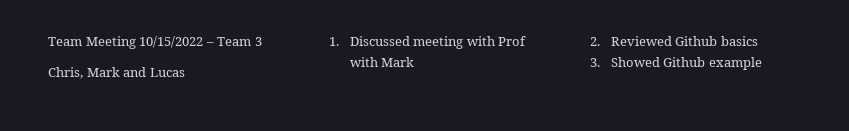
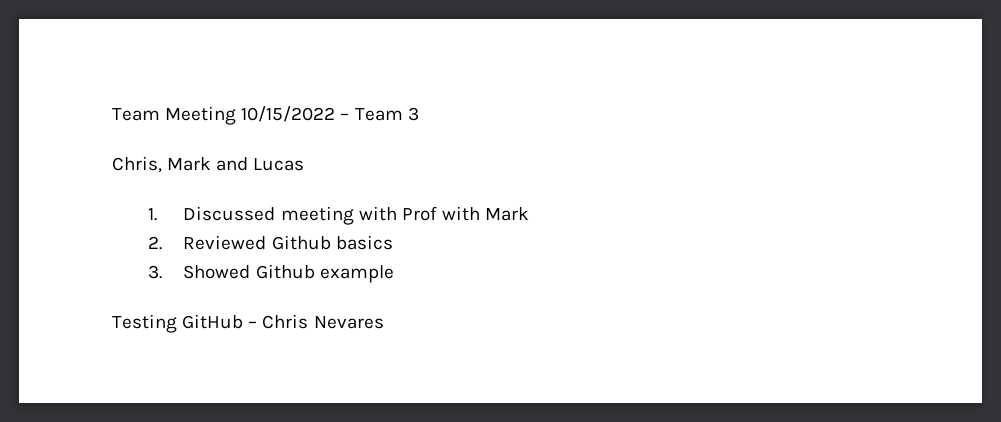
+ Testing GitHub – Chris Nevares

